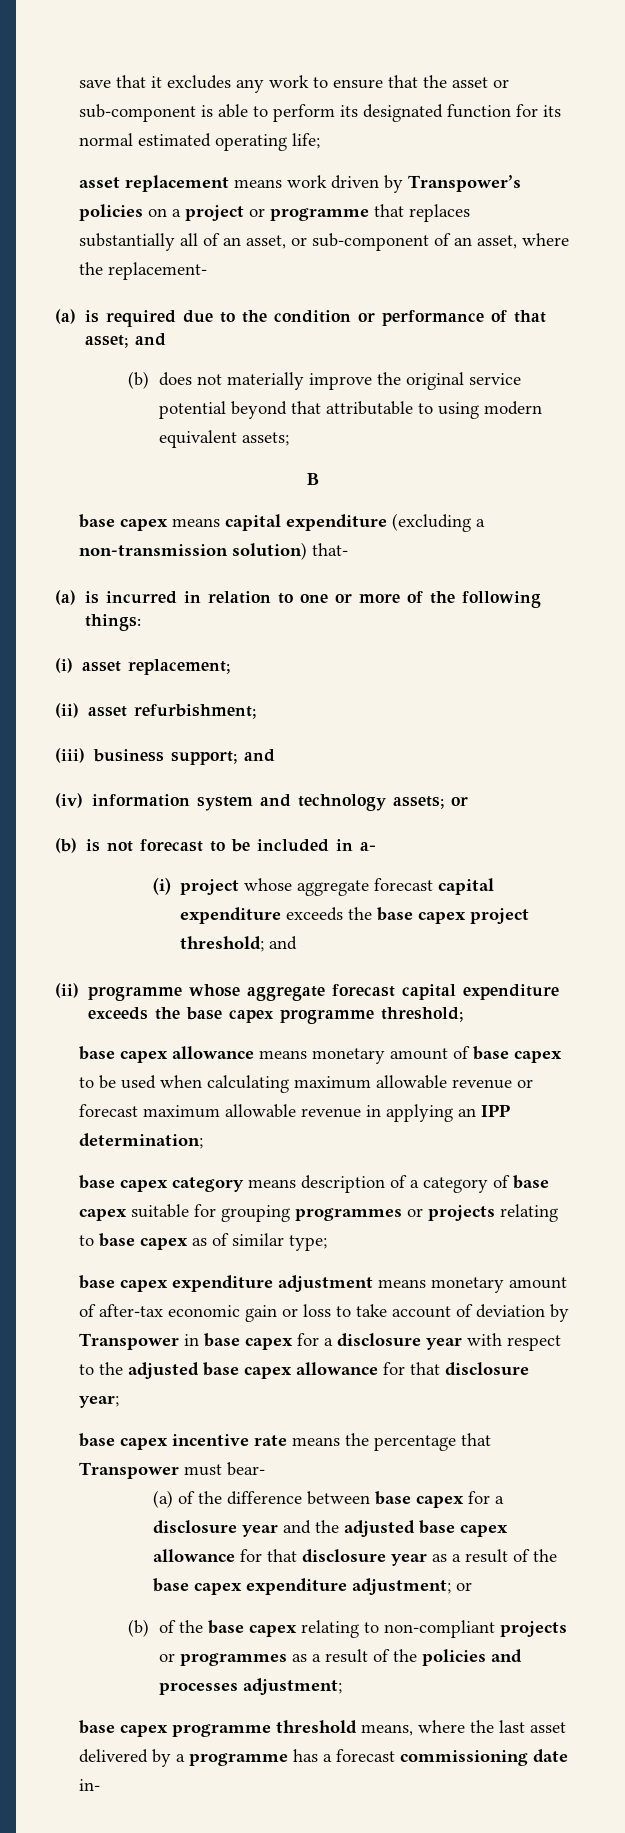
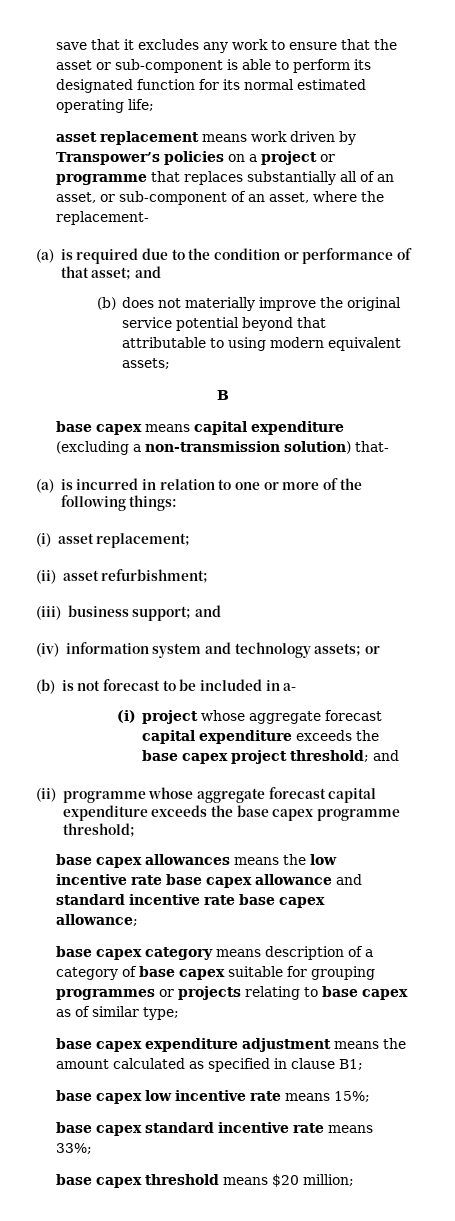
- base capex allowance means monetary amount of base capex to be used when calculating maximum allowable revenue or forecast maximum allowable revenue in applying an IPP determination;
+ base capex allowances means the low incentive rate base capex allowance and standard incentive rate base capex allowance;
- base capex expenditure adjustment means monetary amount of after-tax economic gain or loss to take account of deviation by Transpower in base capex for a disclosure year with respect to the adjusted base capex allowance for that disclosure year;
- base capex incentive rate means the percentage that Transpower must bear-
- (a) of the difference between base capex for a disclosure year and the adjusted base capex allowance for that disclosure year as a result of the base capex expenditure adjustment; or
- (b) of the base capex relating to non-compliant projects or programmes as a result of the policies and processes adjustment;
- base capex programme threshold means, where the last asset delivered by a programme has a forecast commissioning date in-
+ base capex expenditure adjustment means the amount calculated as specified in clause B1;
+ base capex low incentive rate means 15%;
+ base capex standard incentive rate means 33%;
+ base capex threshold means $20 million;

